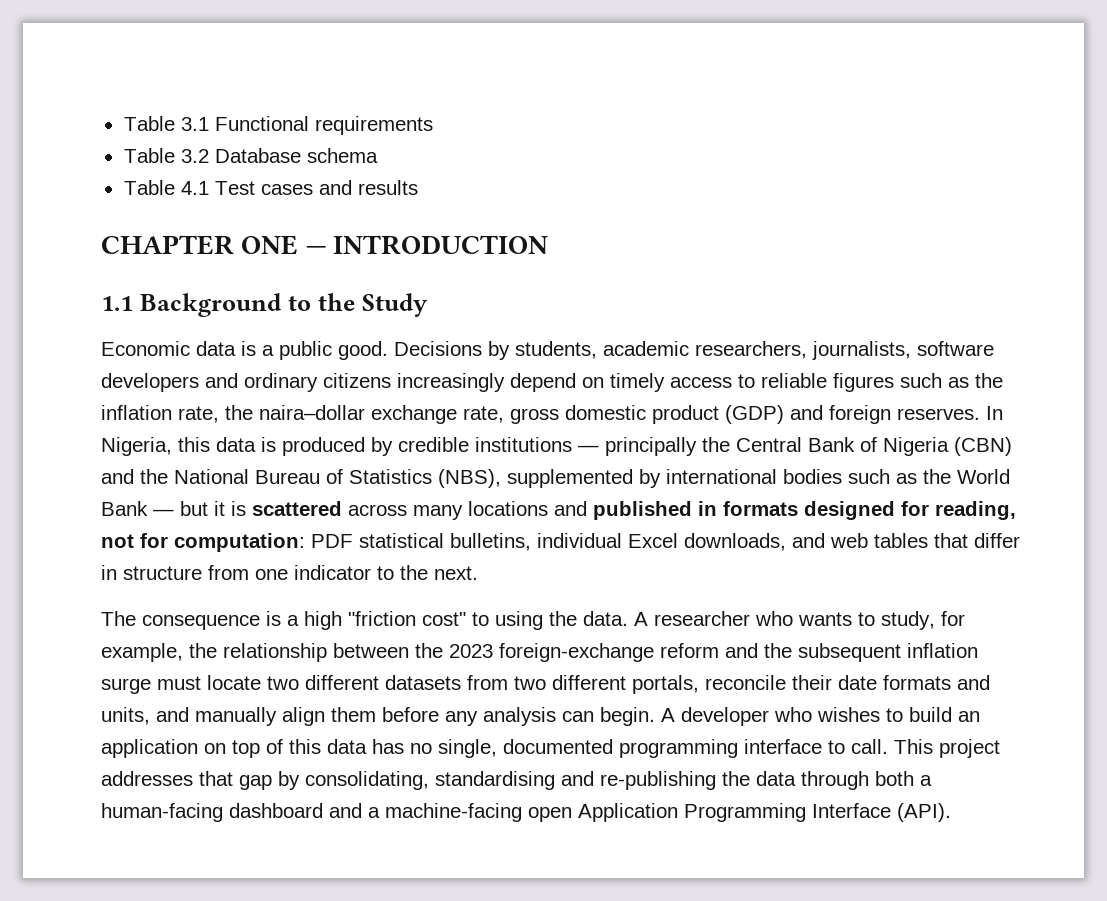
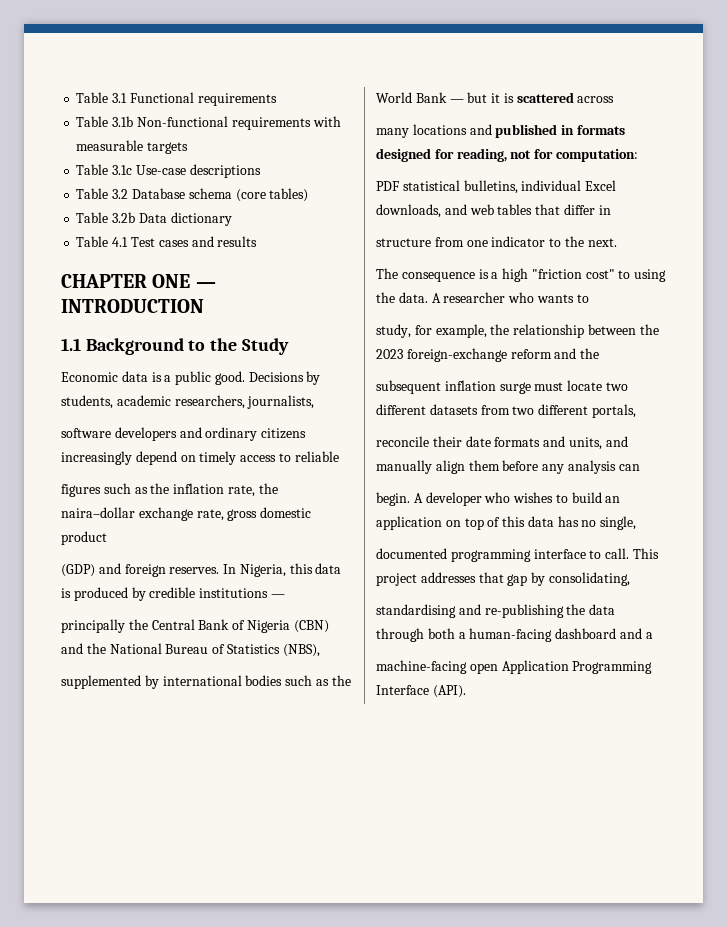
- Table 3.2 Database schema
+ Table 3.1b Non-functional requirements with measurable targets
+ Table 3.1c Use-case descriptions
+ Table 3.2 Database schema (core tables)
+ Table 3.2b Data dictionary
- Decisions by students, academic researchers, journalists, software developers and ordinary citizens increasingly depend on timely access to reliable figures such as the inflation rate, the naira–dollar exchange rate, gross domestic product (GDP) and foreign reserves.
+ Decisions by students, academic researchers, journalists,
+ software developers and ordinary citizens increasingly depend on timely access to reliable
+ figures such as the inflation rate, the naira–dollar exchange rate, gross domestic product
+ (GDP) and foreign reserves.
- In Nigeria, this data is produced by credible institutions — principally the Central Bank of Nigeria (CBN) and the National Bureau of Statistics (NBS), supplemented by international bodies such as the World Bank — but it is scattered across many locations and published in formats designed for reading, not for computation: PDF statistical bulletins, individual Excel downloads, and web tables that differ in structure from one indicator to the next.
+ In Nigeria, this data is produced by credible institutions —
+ principally the Central Bank of Nigeria (CBN) and the National Bureau of Statistics (NBS),
+ supplemented by international bodies such as the World Bank — but it is scattered across
+ many locations and published in formats designed for reading, not for computation:
+ PDF statistical bulletins, individual Excel downloads, and web tables that differ in
+ structure from one indicator to the next.
- A researcher who wants to study, for example, the relationship between the 2023 foreign-exchange reform and the subsequent inflation surge must locate two different datasets from two different portals, reconcile their date formats and units, and manually align them before any analysis can begin.
+ A researcher who wants to
+ study, for example, the relationship between the 2023 foreign-exchange reform and the
+ subsequent inflation surge must locate two different datasets from two different portals,
+ reconcile their date formats and units, and manually align them before any analysis can
+ begin.
- A developer who wishes to build an application on top of this data has no single, documented programming interface to call.
+ A developer who wishes to build an application on top of this data has no single,
+ documented programming interface to call.
- This project addresses that gap by consolidating, standardising and re-publishing the data through both a human-facing dashboard and a machine-facing open Application Programming Interface (API).
+ This project addresses that gap by consolidating,
+ standardising and re-publishing the data through both a human-facing dashboard and a
+ machine-facing open Application Programming Interface (API).

